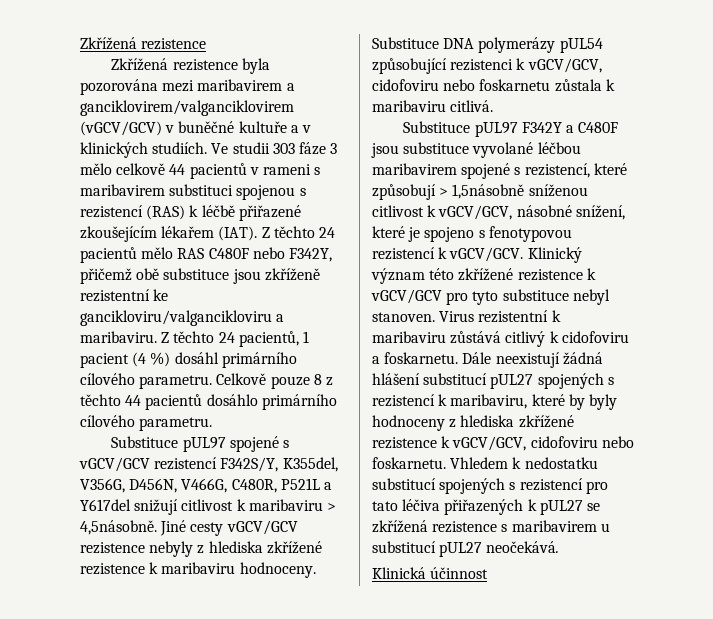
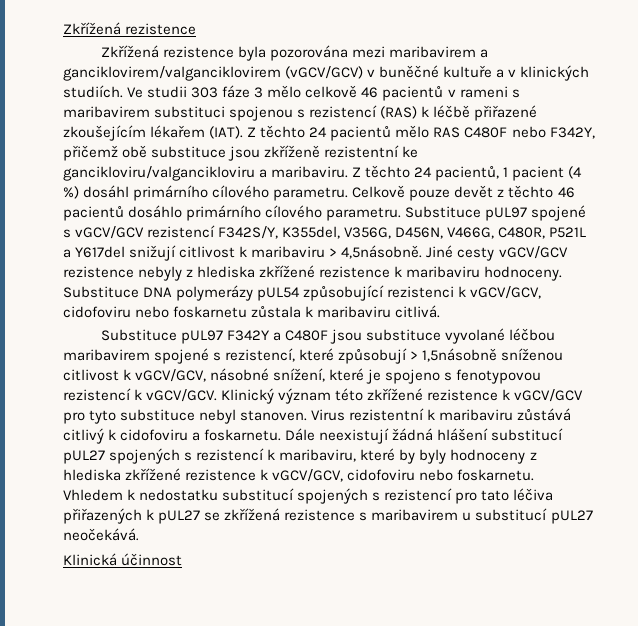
- Ve studii 303 fáze 3 mělo celkově 44 pacientů v rameni s maribavirem substituci spojenou s rezistencí (RAS) k léčbě přiřazené zkoušejícím lékařem (IAT).
+ Ve studii 303 fáze 3 mělo celkově 46 pacientů v rameni s maribavirem substituci spojenou s rezistencí (RAS) k léčbě přiřazené zkoušejícím lékařem (IAT).
- Celkově pouze 8 z těchto 44 pacientů dosáhlo primárního cílového parametru.
- Substituce pUL97 spojené s vGCV/GCV rezistencí F342S/Y, K355del, V356G, D456N, V466G, C480R, P521L a Y617del snižují citlivost k maribaviru > 4,5násobně.
+ Celkově pouze devět z těchto 46 pacientů dosáhlo primárního cílového parametru. Substituce pUL97 spojené s vGCV/GCV rezistencí F342S/Y, K355del, V356G, D456N, V466G, C480R, P521L a Y617del snižují citlivost k maribaviru > 4,5násobně.

